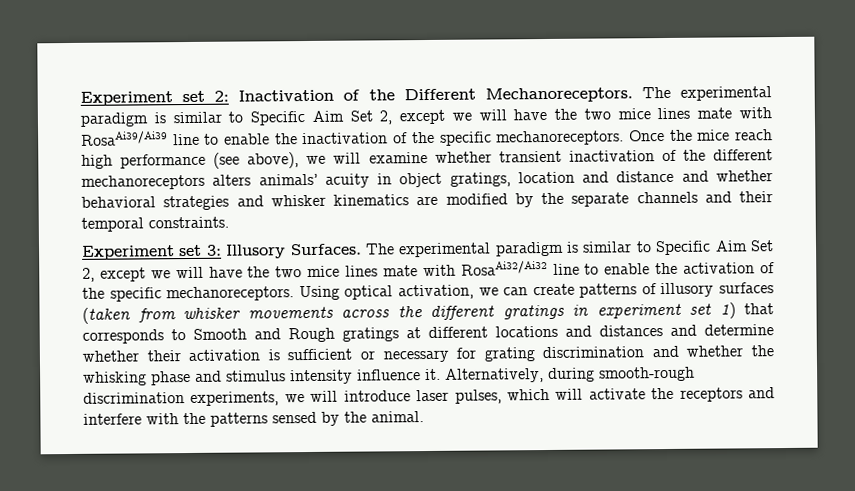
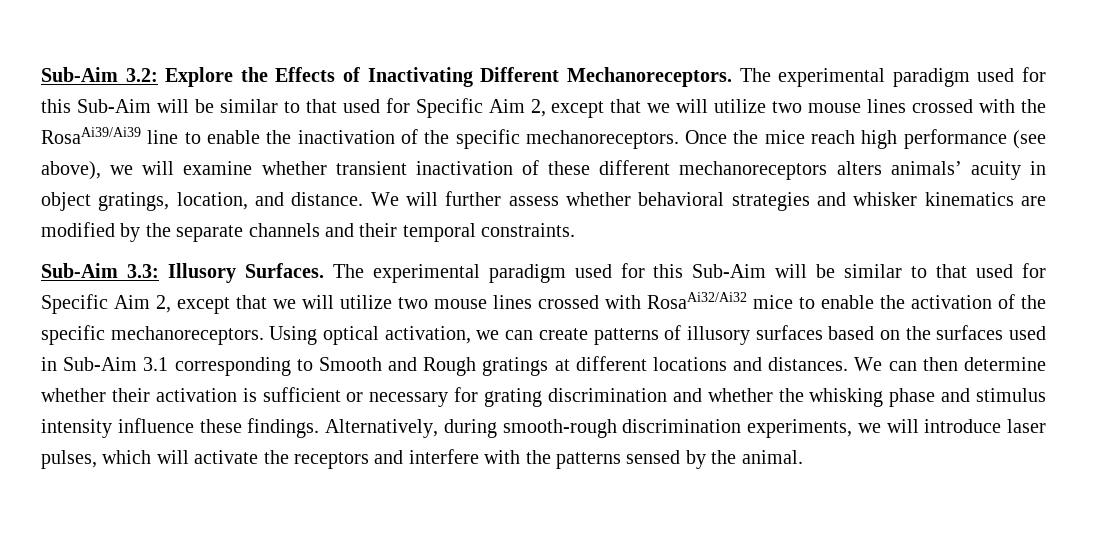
- Experiment set 2: Inactivation of the Different Mechanoreceptors.
+ Sub-Aim 3.2: Explore the Effects of Inactivating Different Mechanoreceptors.
- The experimental paradigm is similar to Specific Aim Set 2, except we will have the two mice lines mate with RosaAi39/Ai39 line to enable the inactivation of the specific mechanoreceptors.
+ The experimental paradigm used for this Sub-Aim will be similar to that used for Specific Aim 2, except that we will utilize two mouse lines crossed with the RosaAi39/Ai39 line to enable the inactivation of the specific mechanoreceptors.
- Once the mice reach high performance (see above), we will examine whether transient inactivation of the different mechanoreceptors alters animals’ acuity in object gratings, location and distance and whether behavioral strategies and whisker kinematics are modified by the separate channels and their temporal constraints.
+ Once the mice reach high performance (see above), we will examine whether transient inactivation of these different mechanoreceptors alters animals’ acuity in object gratings, location, and distance. We will further assess whether behavioral strategies and whisker kinematics are modified by the separate channels and their temporal constraints.
- Experiment set 3: Illusory Surfaces.
+ Sub-Aim 3.3: Illusory Surfaces.
- The experimental paradigm is similar to Specific Aim Set 2, except we will have the two mice lines mate with RosaAi32/Ai32 line to enable the activation of the specific mechanoreceptors.
+ The experimental paradigm used for this Sub-Aim will be similar to that used for Specific Aim 2, except that we will utilize two mouse lines crossed with RosaAi32/Ai32 mice to enable the activation of the specific mechanoreceptors.
- Using optical activation, we can create patterns of illusory surfaces (taken from whisker movements across the different gratings in experiment set 1) that corresponds to Smooth and Rough gratings at different locations and distances and determine whether their activation is sufficient or necessary for grating discrimination and whether the whisking phase and stimulus intensity influence it.
+ Using optical activation, we can create patterns of illusory surfaces based on the surfaces used in Sub-Aim 3.1 corresponding to Smooth and Rough gratings at different locations and distances. We can then determine whether their activation is sufficient or necessary for grating discrimination and whether the whisking phase and stimulus intensity influence these findings.

